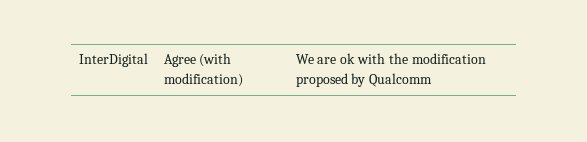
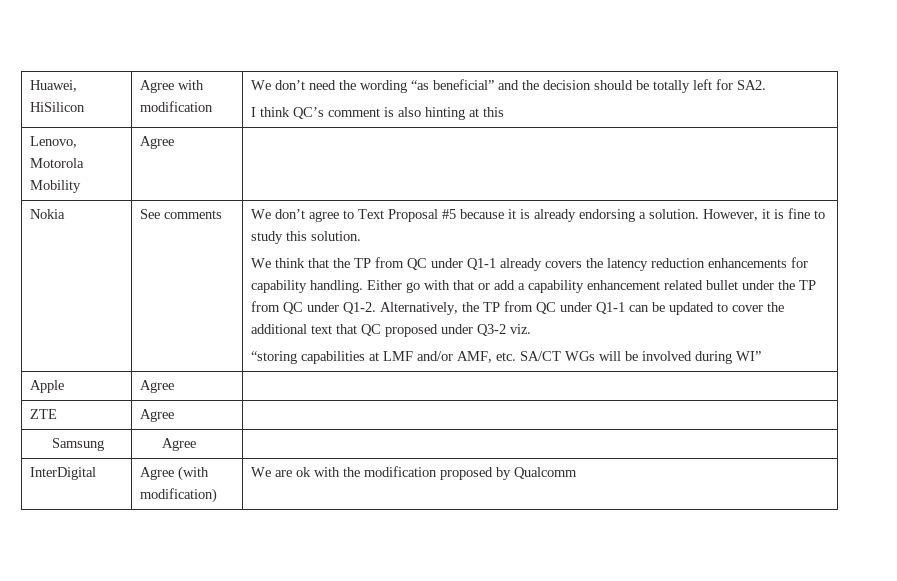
+ Huawei, HiSilicon | Agree with modification | We don’t need the wording “as beneficial” and the decision should be totally left for SA2.
+ I think QC’s comment is also hinting at this
+ Lenovo, Motorola Mobility | Agree |
+ Nokia | See comments | We don’t agree to Text Proposal #5 because it is already endorsing a solution. However, it is fine to study this solution.
+ We think that the TP from QC under Q1-1 already covers the latency reduction enhancements for capability handling. Either go with that or add a capability enhancement related bullet under the TP from QC under Q1-2. Alternatively, the TP from QC under Q1-1 can be updated to cover the additional text that QC proposed under Q3-2 viz.
+ “storing capabilities at LMF and/or AMF, etc. SA/CT WGs will be involved during WI”
+ Apple | Agree |
+ ZTE | Agree |
+ Samsung | Agree |

